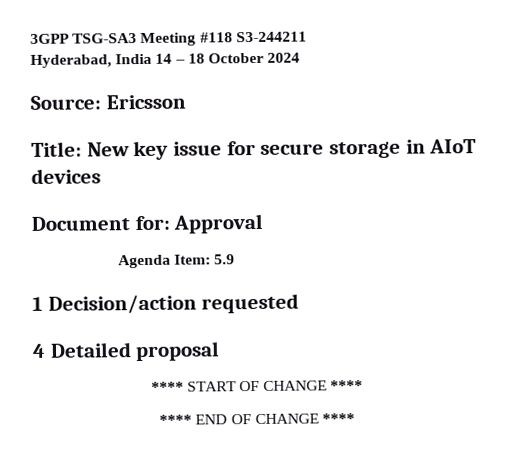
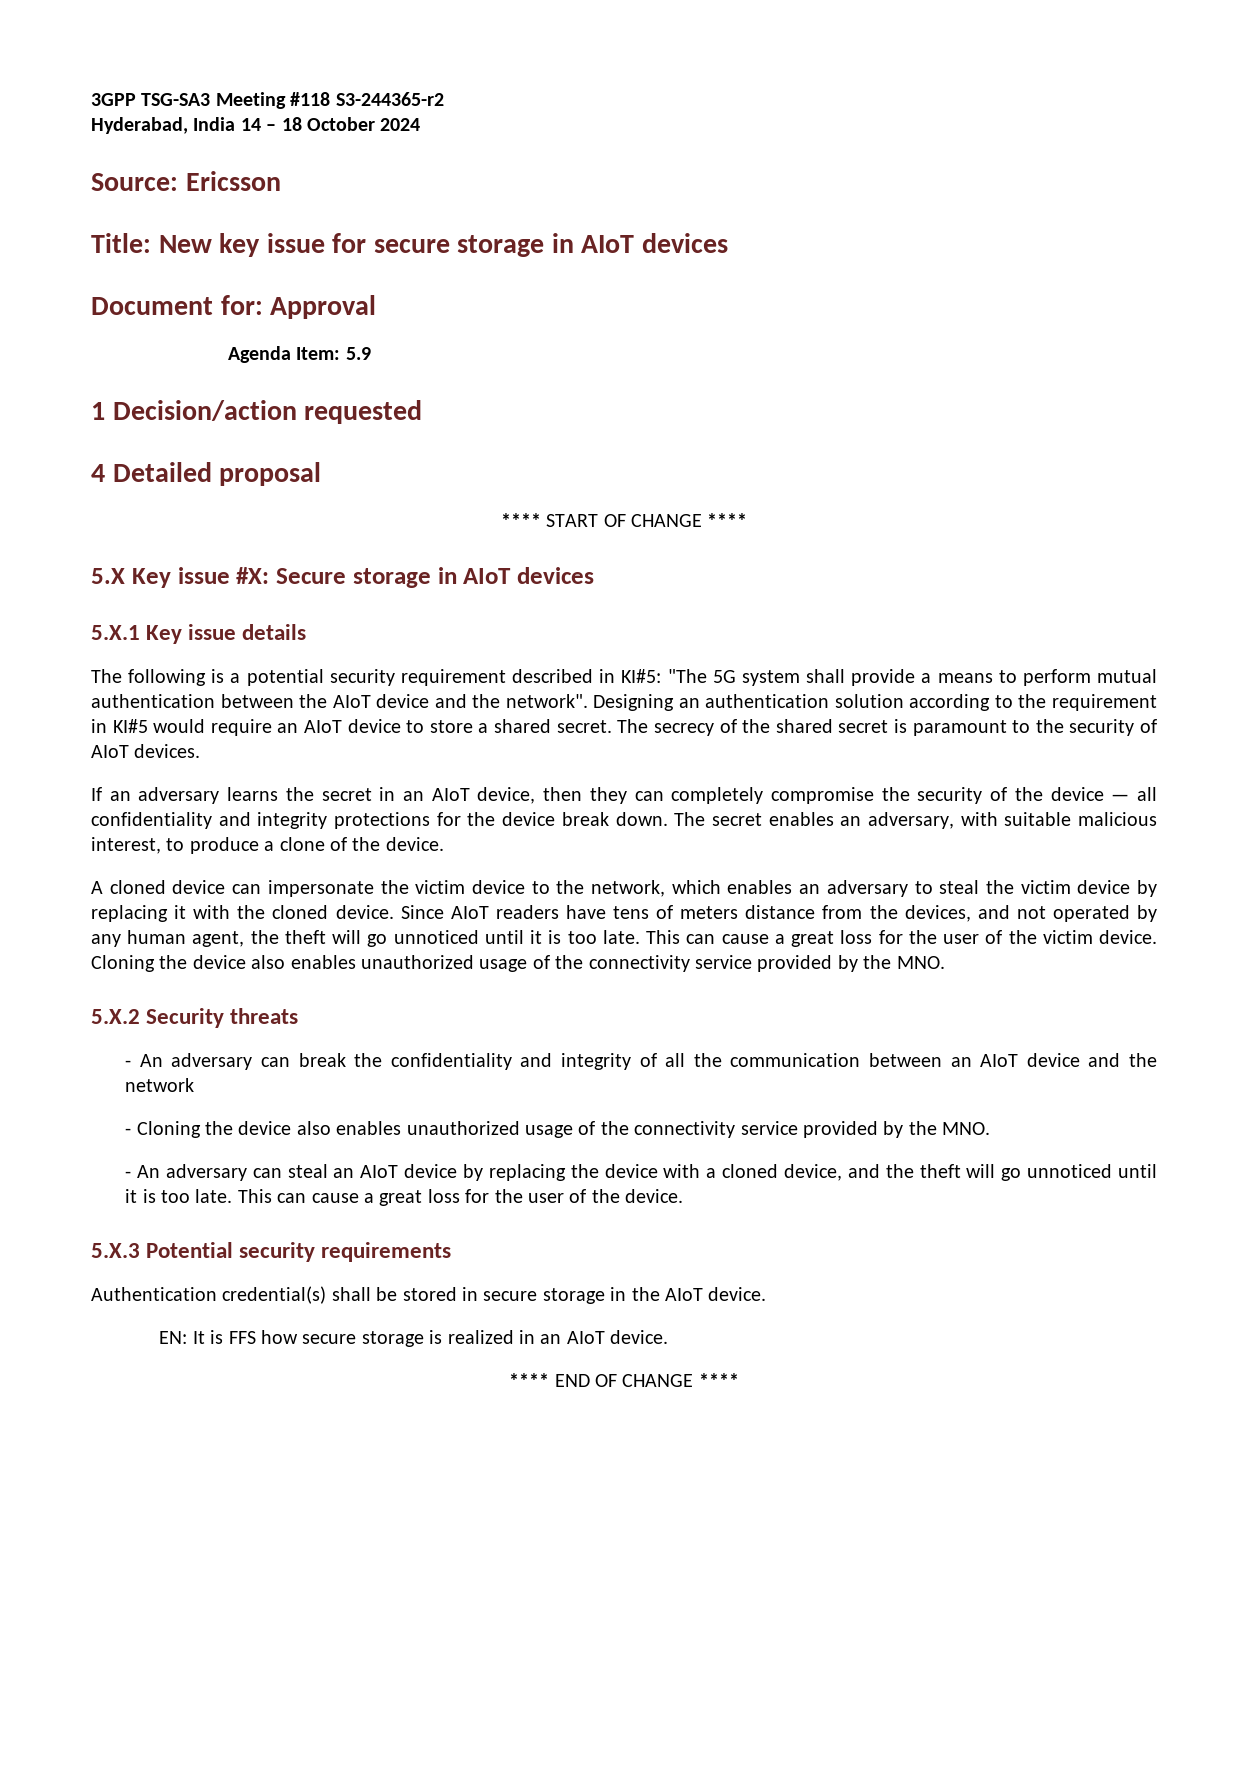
- 3GPP TSG-SA3 Meeting #118 S3-244211
+ 3GPP TSG-SA3 Meeting #118 S3-244365-r2
+ 5.X Key issue #X: Secure storage in AIoT devices
+ 5.X.1 Key issue details
+ The following is a potential security requirement described in KI#5: "The 5G system shall provide a means to perform mutual authentication between the AIoT device and the network". Designing an authentication solution according to the requirement in KI#5 would require an AIoT device to store a shared secret. The secrecy of the shared secret is paramount to the security of AIoT devices.
+ If an adversary learns the secret in an AIoT device, then they can completely compromise the security of the device — all confidentiality and integrity protections for the device break down. The secret enables an adversary, with suitable malicious interest, to produce a clone of the device.
+ A cloned device can impersonate the victim device to the network, which enables an adversary to steal the victim device by replacing it with the cloned device. Since AIoT readers have tens of meters distance from the devices, and not operated by any human agent, the theft will go unnoticed until it is too late. This can cause a great loss for the user of the victim device. Cloning the device also enables unauthorized usage of the connectivity service provided by the MNO.
+ 5.X.2 Security threats
+ - An adversary can break the confidentiality and integrity of all the communication between an AIoT device and the network
+ - Cloning the device also enables unauthorized usage of the connectivity service provided by the MNO.
+ - An adversary can steal an AIoT device by replacing the device with a cloned device, and the theft will go unnoticed until it is too late. This can cause a great loss for the user of the device.
+ 5.X.3 Potential security requirements
+ Authentication credential(s) shall be stored in secure storage in the AIoT device.
+ EN: It is FFS how secure storage is realized in an AIoT device.

